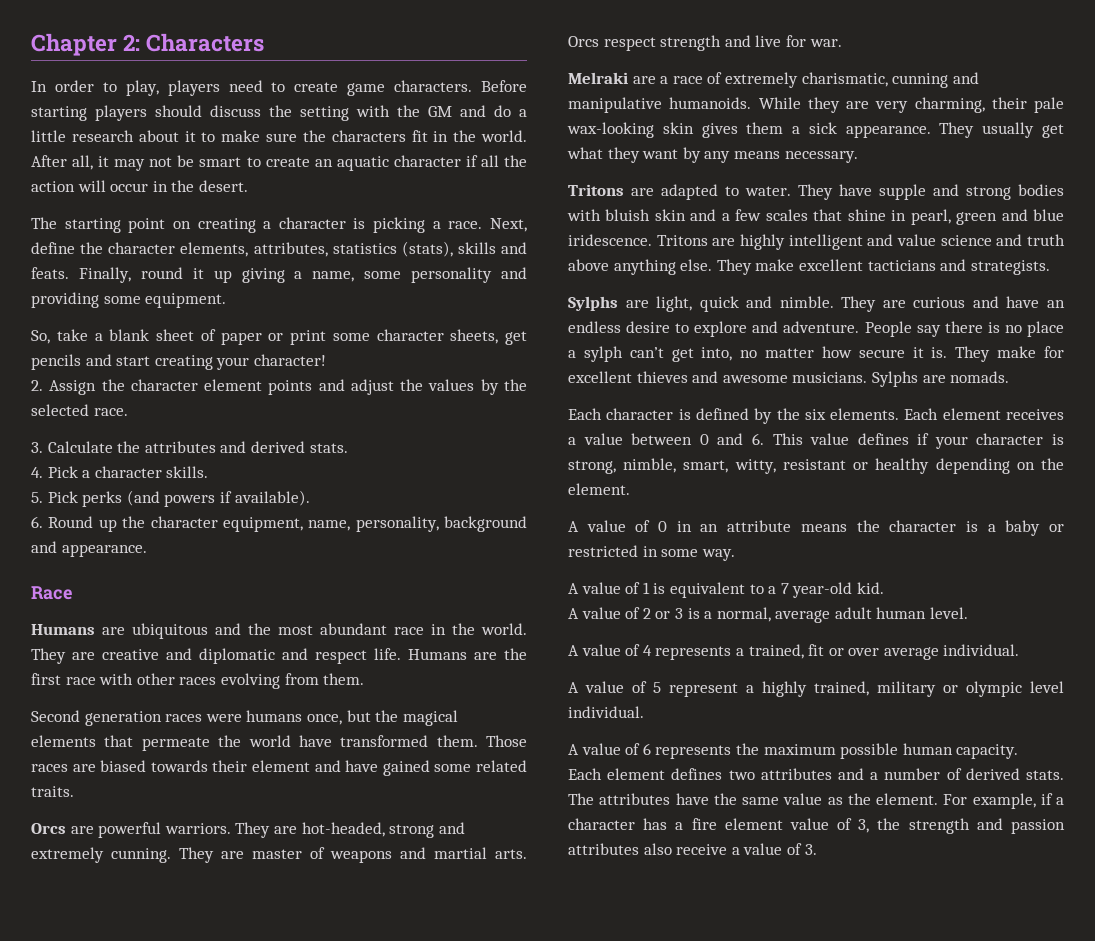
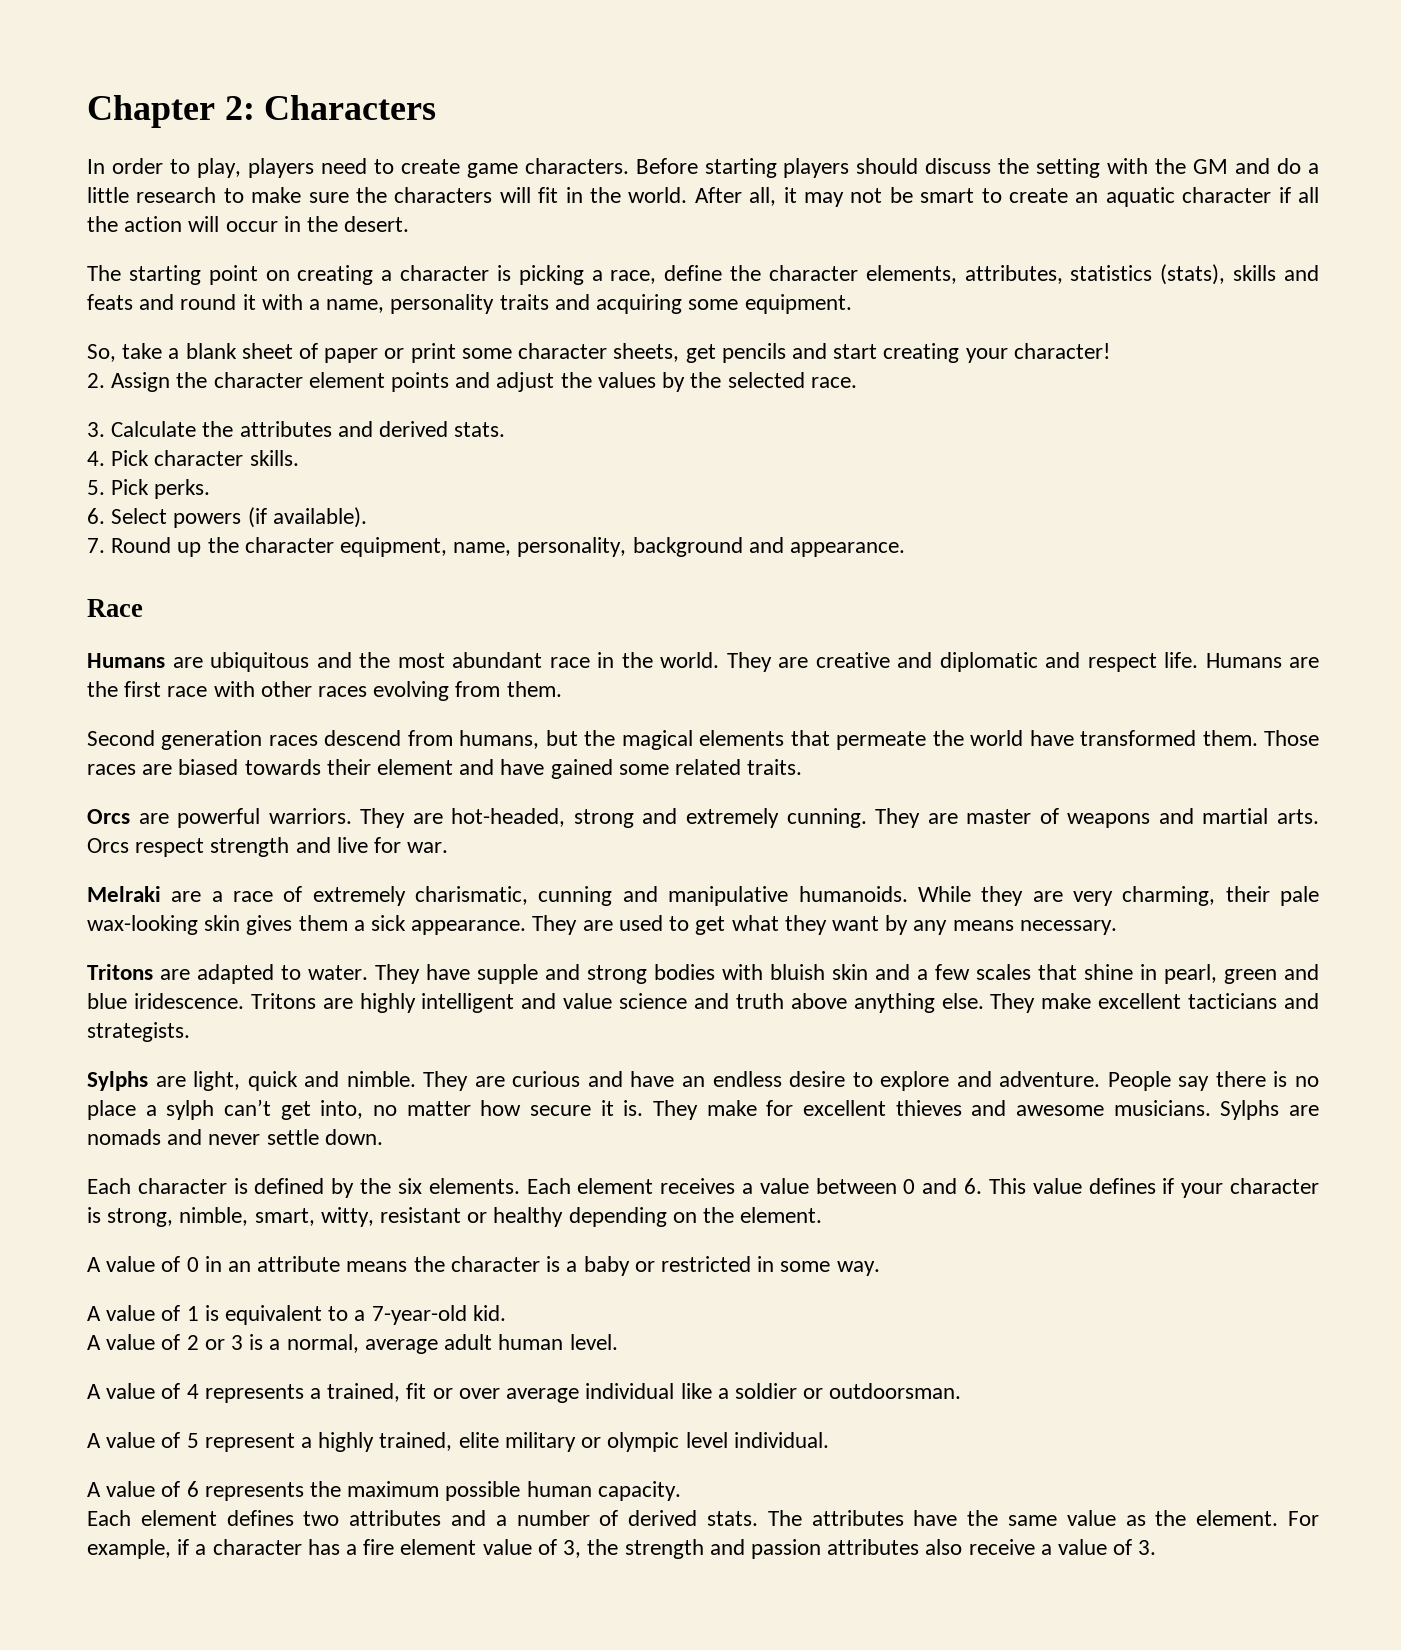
- Before starting players should discuss the setting with the GM and do a little research about it to make sure the characters fit in the world.
+ Before starting players should discuss the setting with the GM and do a little research to make sure the characters will fit in the world.
- The starting point on creating a character is picking a race. Next, define the character elements, attributes, statistics (stats), skills and feats. Finally, round it up giving a name, some personality and providing some equipment.
+ The starting point on creating a character is picking a race, define the character elements, attributes, statistics (stats), skills and feats and round it with a name, personality traits and acquiring some equipment.
- 4. Pick a character skills.
+ 4. Pick character skills.
- 5. Pick perks (and powers if available).
+ 5. Pick perks.
+ 6. Select powers (if available).
- 6. Round up the character equipment, name, personality, background and appearance.
+ 7. Round up the character equipment, name, personality, background and appearance.
- Second generation races were humans once, but the magical elements that permeate the world have transformed them.
+ Second generation races descend from humans, but the magical elements that permeate the world have transformed them.
- They usually get what they want by any means necessary.
+ They are used to get what they want by any means necessary.
- Sylphs are nomads.
+ Sylphs are nomads and never settle down.
- A value of 1 is equivalent to a 7 year-old kid.
+ A value of 1 is equivalent to a 7-year-old kid.
- A value of 4 represents a trained, fit or over average individual.
+ A value of 4 represents a trained, fit or over average individual like a soldier or outdoorsman.
- A value of 5 represent a highly trained, military or olympic level individual.
+ A value of 5 represent a highly trained, elite military or olympic level individual.

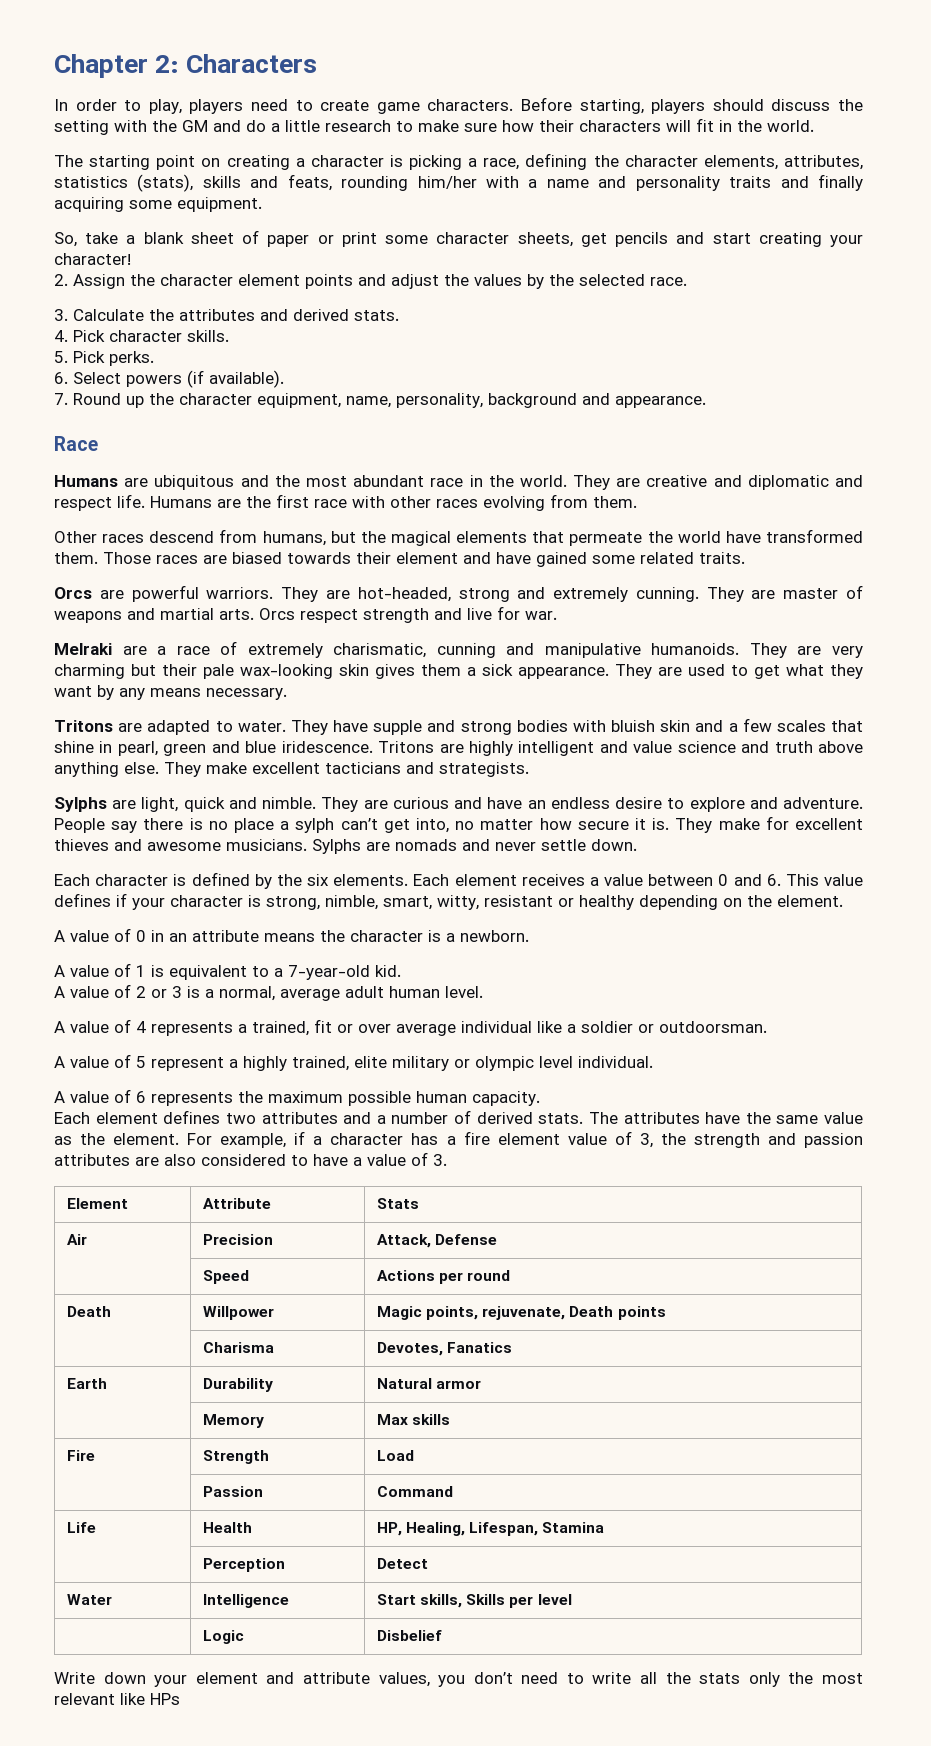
- Before starting players should discuss the setting with the GM and do a little research to make sure the characters will fit in the world. After all, it may not be smart to create an aquatic character if all the action will occur in the desert.
+ Before starting, players should discuss the setting with the GM and do a little research to make sure how their characters will fit in the world.
- The starting point on creating a character is picking a race, define the character elements, attributes, statistics (stats), skills and feats and round it with a name, personality traits and acquiring some equipment.
+ The starting point on creating a character is picking a race, defining the character elements, attributes, statistics (stats), skills and feats, rounding him/her with a name and personality traits and finally acquiring some equipment.
- Second generation races descend from humans, but the magical elements that permeate the world have transformed them.
+ Other races descend from humans, but the magical elements that permeate the world have transformed them.
- While they are very charming, their pale wax-looking skin gives them a sick appearance.
+ They are very charming but their pale wax-looking skin gives them a sick appearance.
- A value of 0 in an attribute means the character is a baby or restricted in some way.
+ A value of 0 in an attribute means the character is a newborn.
- For example, if a character has a fire element value of 3, the strength and passion attributes also receive a value of 3.
+ For example, if a character has a fire element value of 3, the strength and passion attributes are also considered to have a value of 3.
+ Element | Attribute | Stats
+ Air | Precision | Attack, Defense
+ | Speed | Actions per round
+ Death | Willpower | Magic points, rejuvenate, Death points
+ | Charisma | Devotes, Fanatics
+ Earth | Durability | Natural armor
+ | Memory | Max skills
+ Fire | Strength | Load
+ | Passion | Command
+ Life | Health | HP, Healing, Lifespan, Stamina
+ | Perception | Detect
+ Water | Intelligence | Start skills, Skills per level
+ | Logic | Disbelief
+ Write down your element and attribute values, you don’t need to write all the stats only the most relevant like HPs

